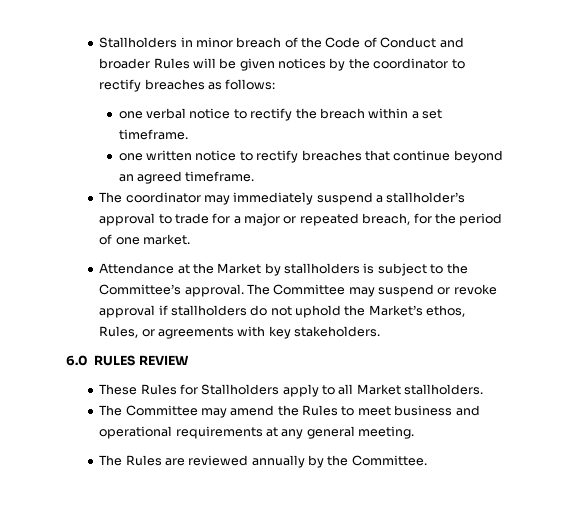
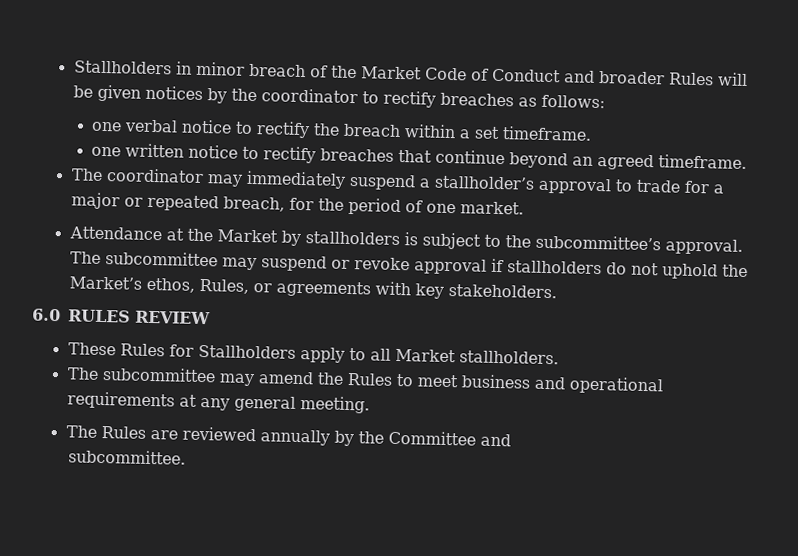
- Stallholders in minor breach of the Code of Conduct and broader Rules will be given notices by the coordinator to rectify breaches as follows:
+ Stallholders in minor breach of the Market Code of Conduct and broader Rules will be given notices by the coordinator to rectify breaches as follows:
- Attendance at the Market by stallholders is subject to the Committee’s approval.
+ Attendance at the Market by stallholders is subject to the subcommittee’s approval.
- The Committee may suspend or revoke approval if stallholders do not uphold the Market’s ethos, Rules, or agreements with key stakeholders.
+ The subcommittee may suspend or revoke approval if stallholders do not uphold the Market’s ethos, Rules, or agreements with key stakeholders.
- The Committee may amend the Rules to meet business and operational requirements at any general meeting.
+ The subcommittee may amend the Rules to meet business and operational requirements at any general meeting.
- The Rules are reviewed annually by the Committee.
+ The Rules are reviewed annually by the Committee and
+ subcommittee.

